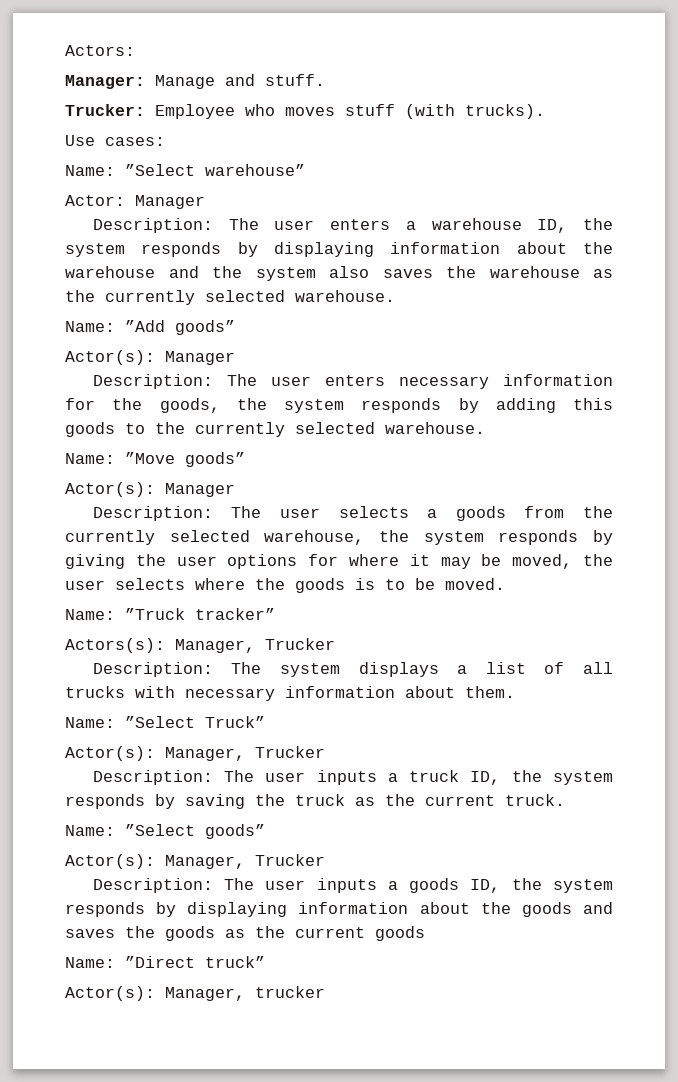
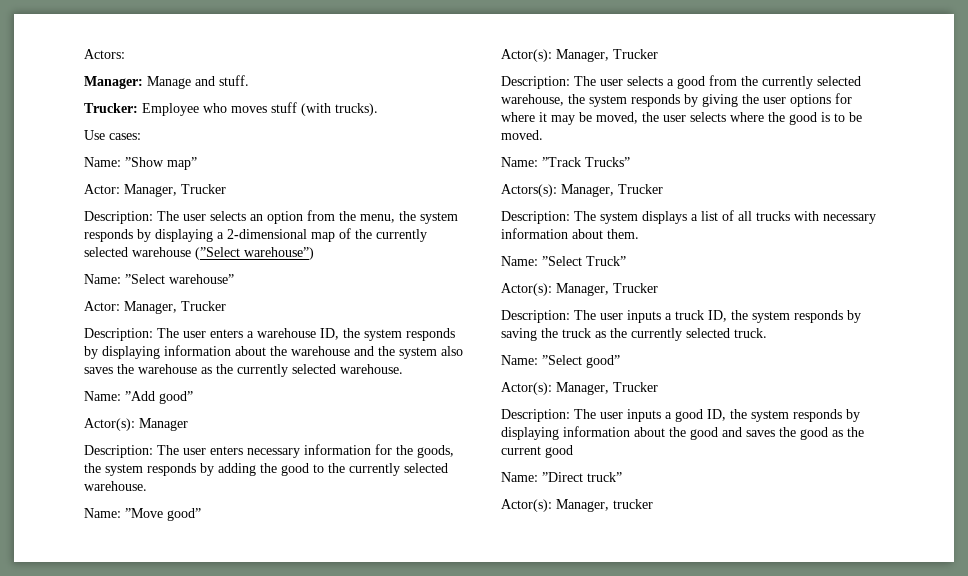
+ Name: ”Show map”
+ Actor: Manager, Trucker
+ Description: The user selects an option from the menu, the system responds by displaying a 2-dimensional map of the currently selected warehouse (”Select warehouse”)
  Name: ”Select warehouse”
- Actor: Manager
+ Actor: Manager, Trucker
- Name: ”Add goods”
+ Name: ”Add good”
- Description: The user enters necessary information for the goods, the system responds by adding this goods to the currently selected warehouse.
+ Description: The user enters necessary information for the goods, the system responds by adding the good to the currently selected warehouse.
- Name: ”Move goods”
- Actor(s): Manager
+ Name: ”Move good”
+ Actor(s): Manager, Trucker
- Description: The user selects a goods from the currently selected warehouse, the system responds by giving the user options for where it may be moved, the user selects where the goods is to be moved.
+ Description: The user selects a good from the currently selected warehouse, the system responds by giving the user options for where it may be moved, the user selects where the good is to be moved.
- Name: ”Truck tracker”
+ Name: ”Track Trucks”
- Description: The user inputs a truck ID, the system responds by saving the truck as the current truck.
+ Description: The user inputs a truck ID, the system responds by saving the truck as the currently selected truck.
- Name: ”Select goods”
+ Name: ”Select good”
  Actor(s): Manager, Trucker
- Description: The user inputs a goods ID, the system responds by displaying information about the goods and saves the goods as the current goods
+ Description: The user inputs a good ID, the system responds by displaying information about the good and saves the good as the current good

